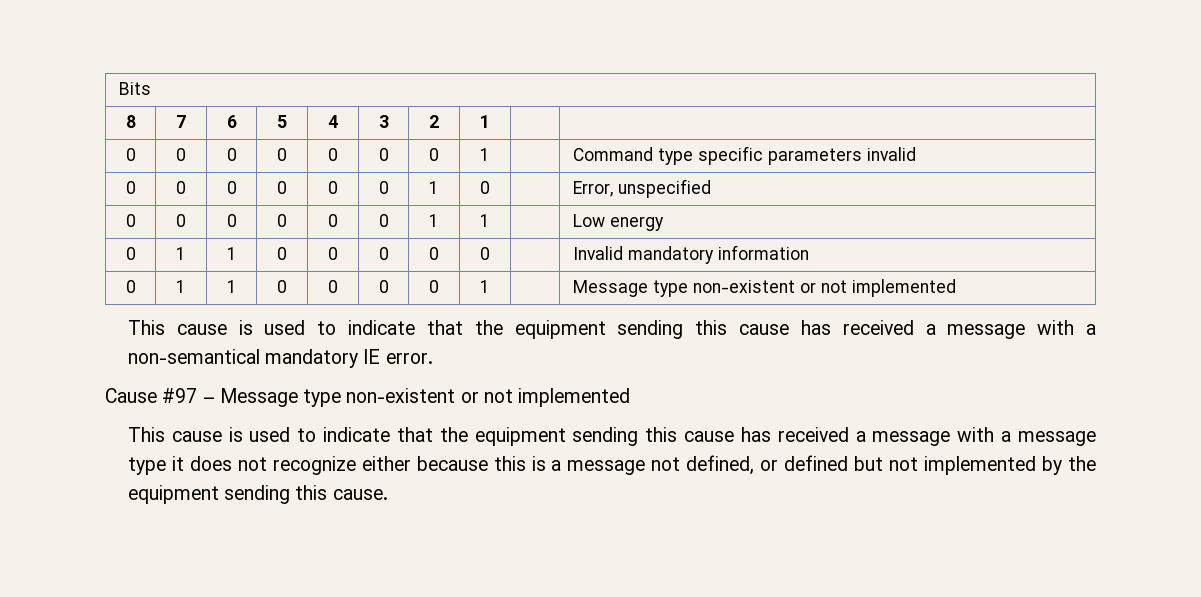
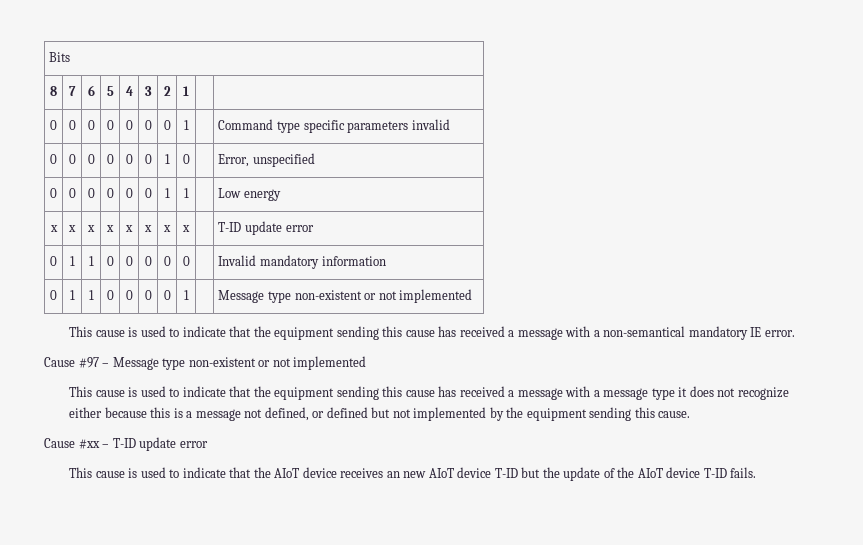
+ x | x | x | x | x | x | x | x | | T-ID update error
+ Cause #xx – T-ID update error
+ This cause is used to indicate that the AIoT device receives an new AIoT device T-ID but the update of the AIoT device T-ID fails.

